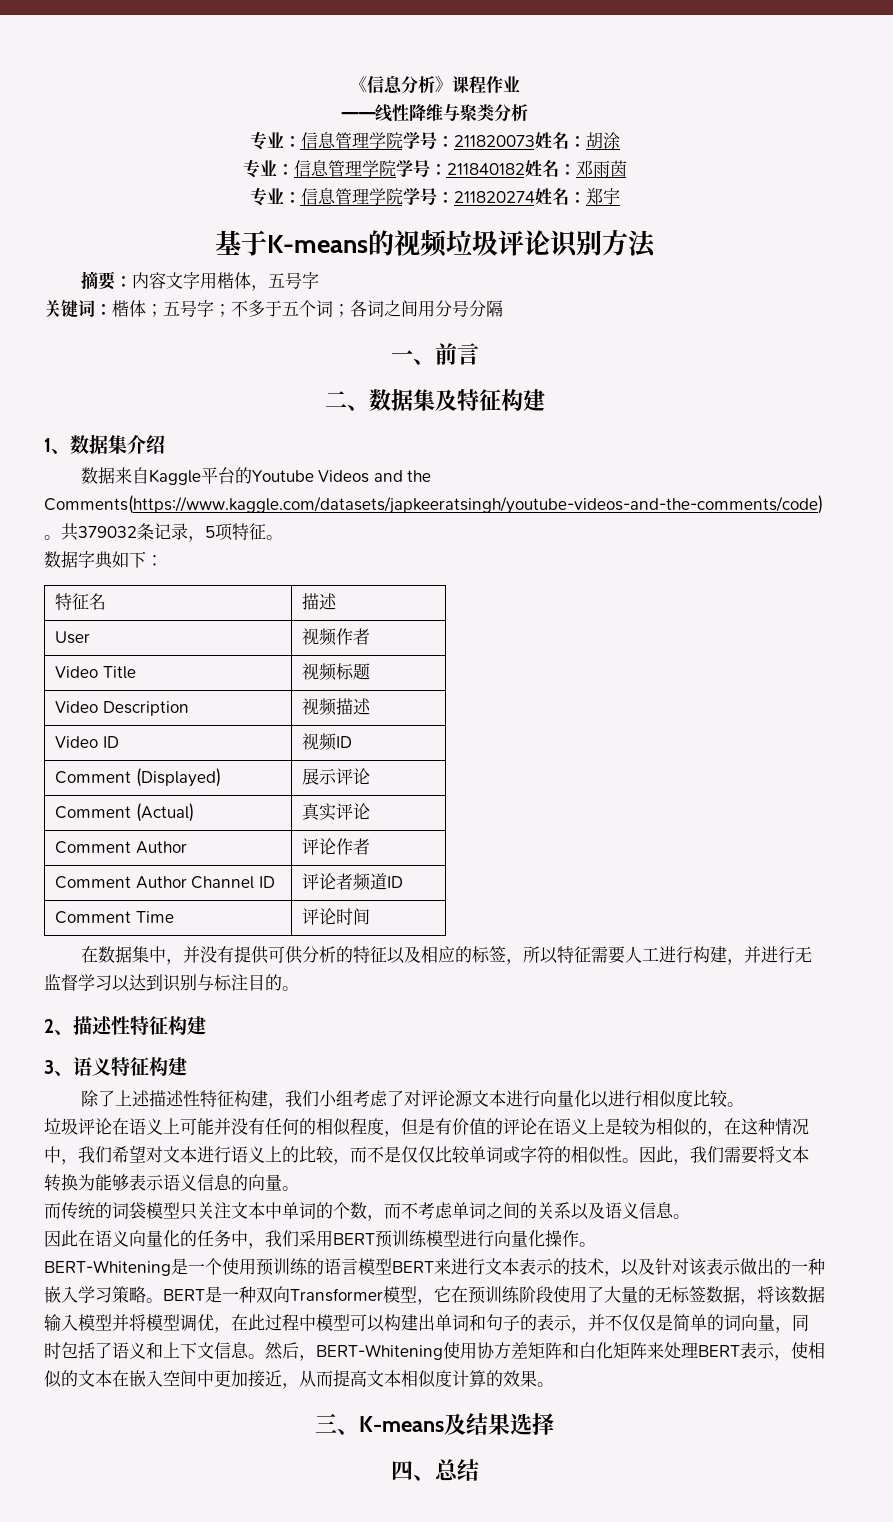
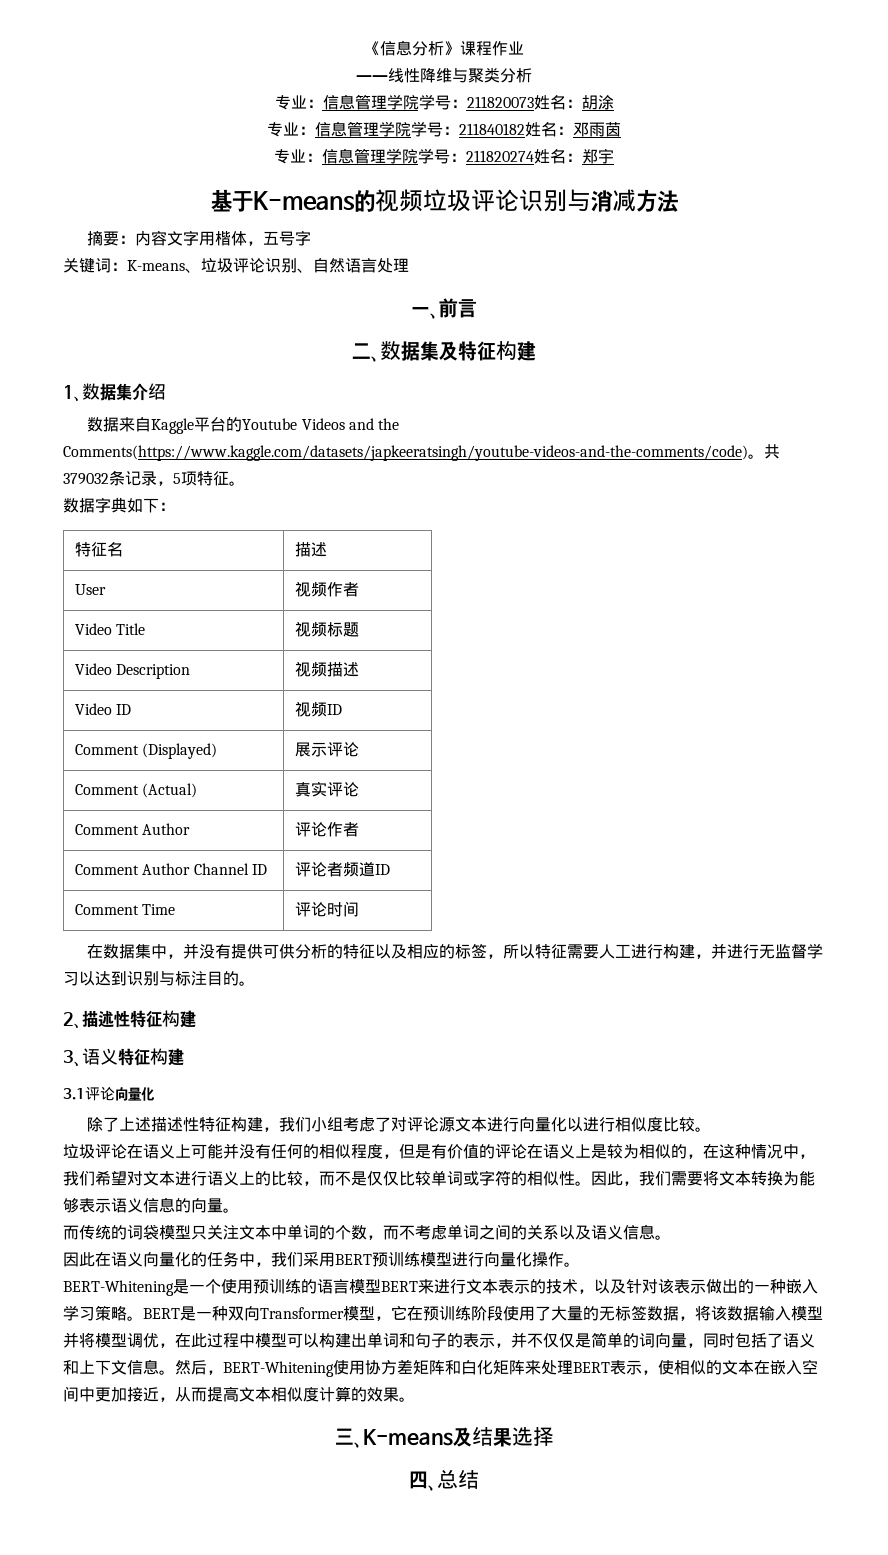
- 基于K-means的视频垃圾评论识别方法
+ 基于K-means的视频垃圾评论识别与消减方法
- 关键词：楷体；五号字；不多于五个词；各词之间用分号分隔
+ 关键词：K-means、垃圾评论识别、自然语言处理
+ 3.1评论向量化

